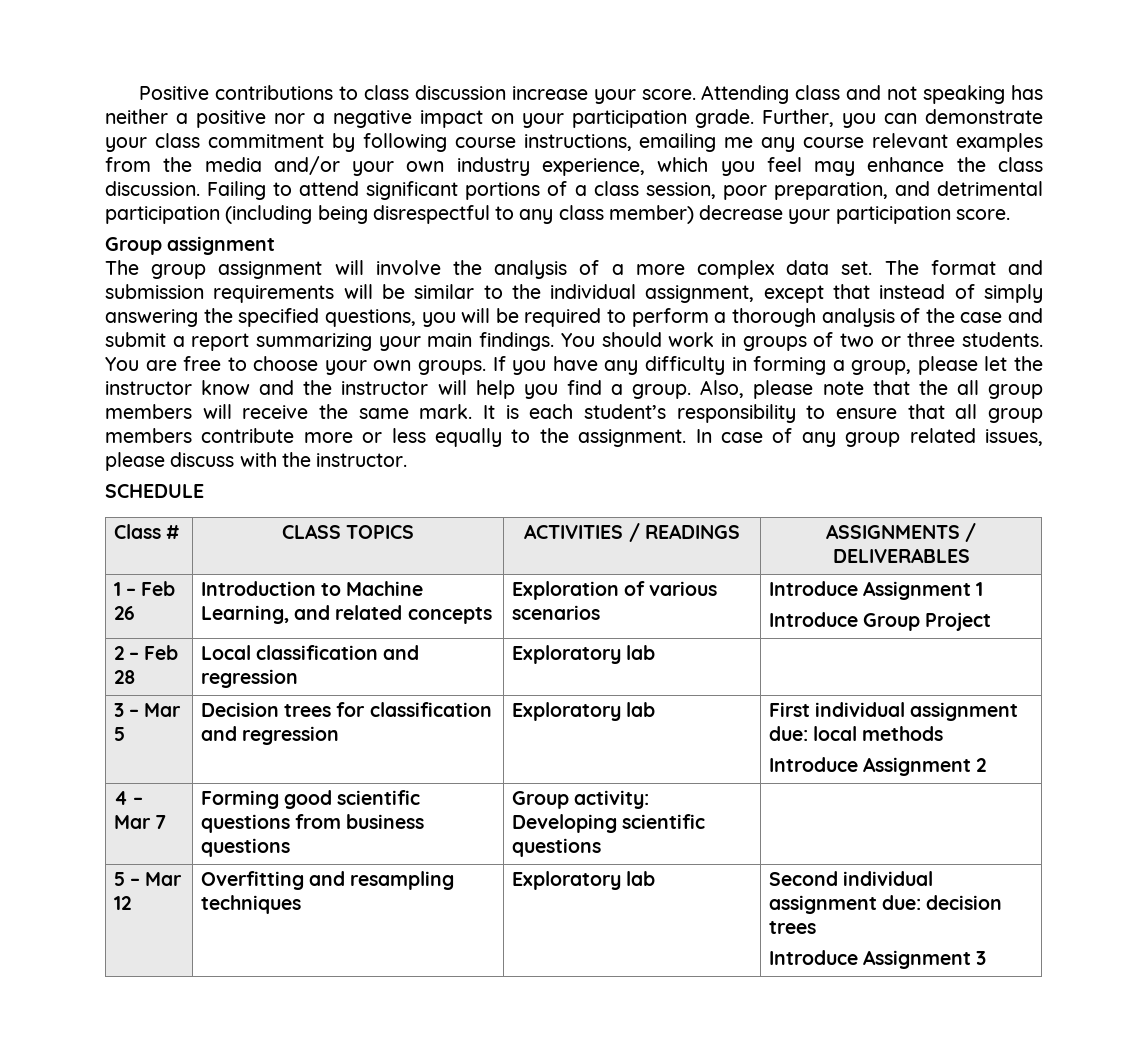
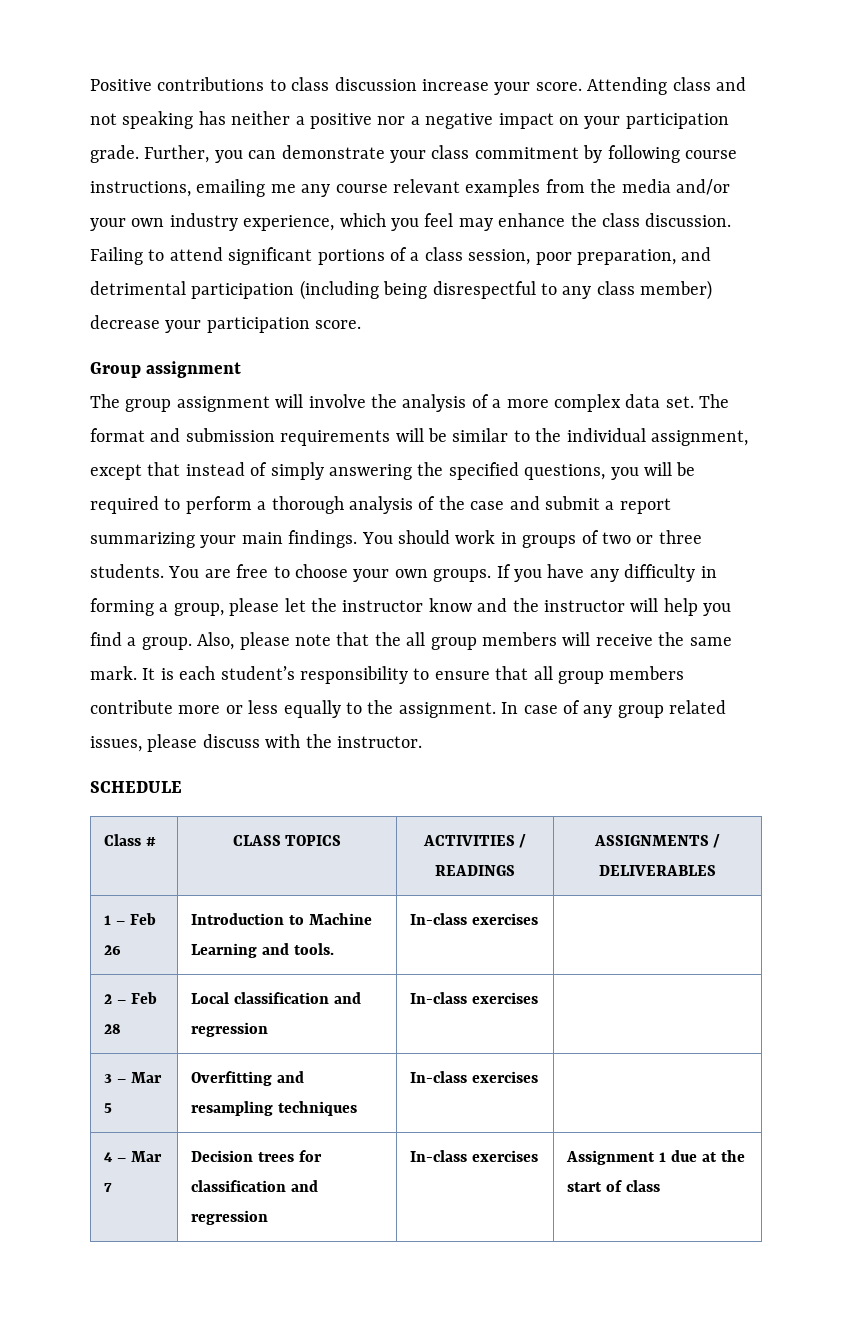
- 1 – Feb 26 | Introduction to Machine Learning, and related concepts | Exploration of various scenarios | Introduce Assignment 1
- Introduce Group Project
+ 1 – Feb 26 | Introduction to Machine Learning and tools. | In-class exercises |
- 2 – Feb 28 | Local classification and regression | Exploratory lab |
+ 2 – Feb 28 | Local classification and regression | In-class exercises |
- 3 – Mar 5 | Decision trees for classification and regression | Exploratory lab | First individual assignment due: local methods
- Introduce Assignment 2
- 4 – Mar 7 | Forming good scientific questions from business questions | Group activity: Developing scientific questions |
- 5 – Mar 12 | Overfitting and resampling techniques | Exploratory lab | Second individual assignment due: decision trees
- Introduce Assignment 3
+ 3 – Mar 5 | Overfitting and resampling techniques | In-class exercises |
+ 4 – Mar 7 | Decision trees for classification and regression | In-class exercises | Assignment 1 due at the start of class

